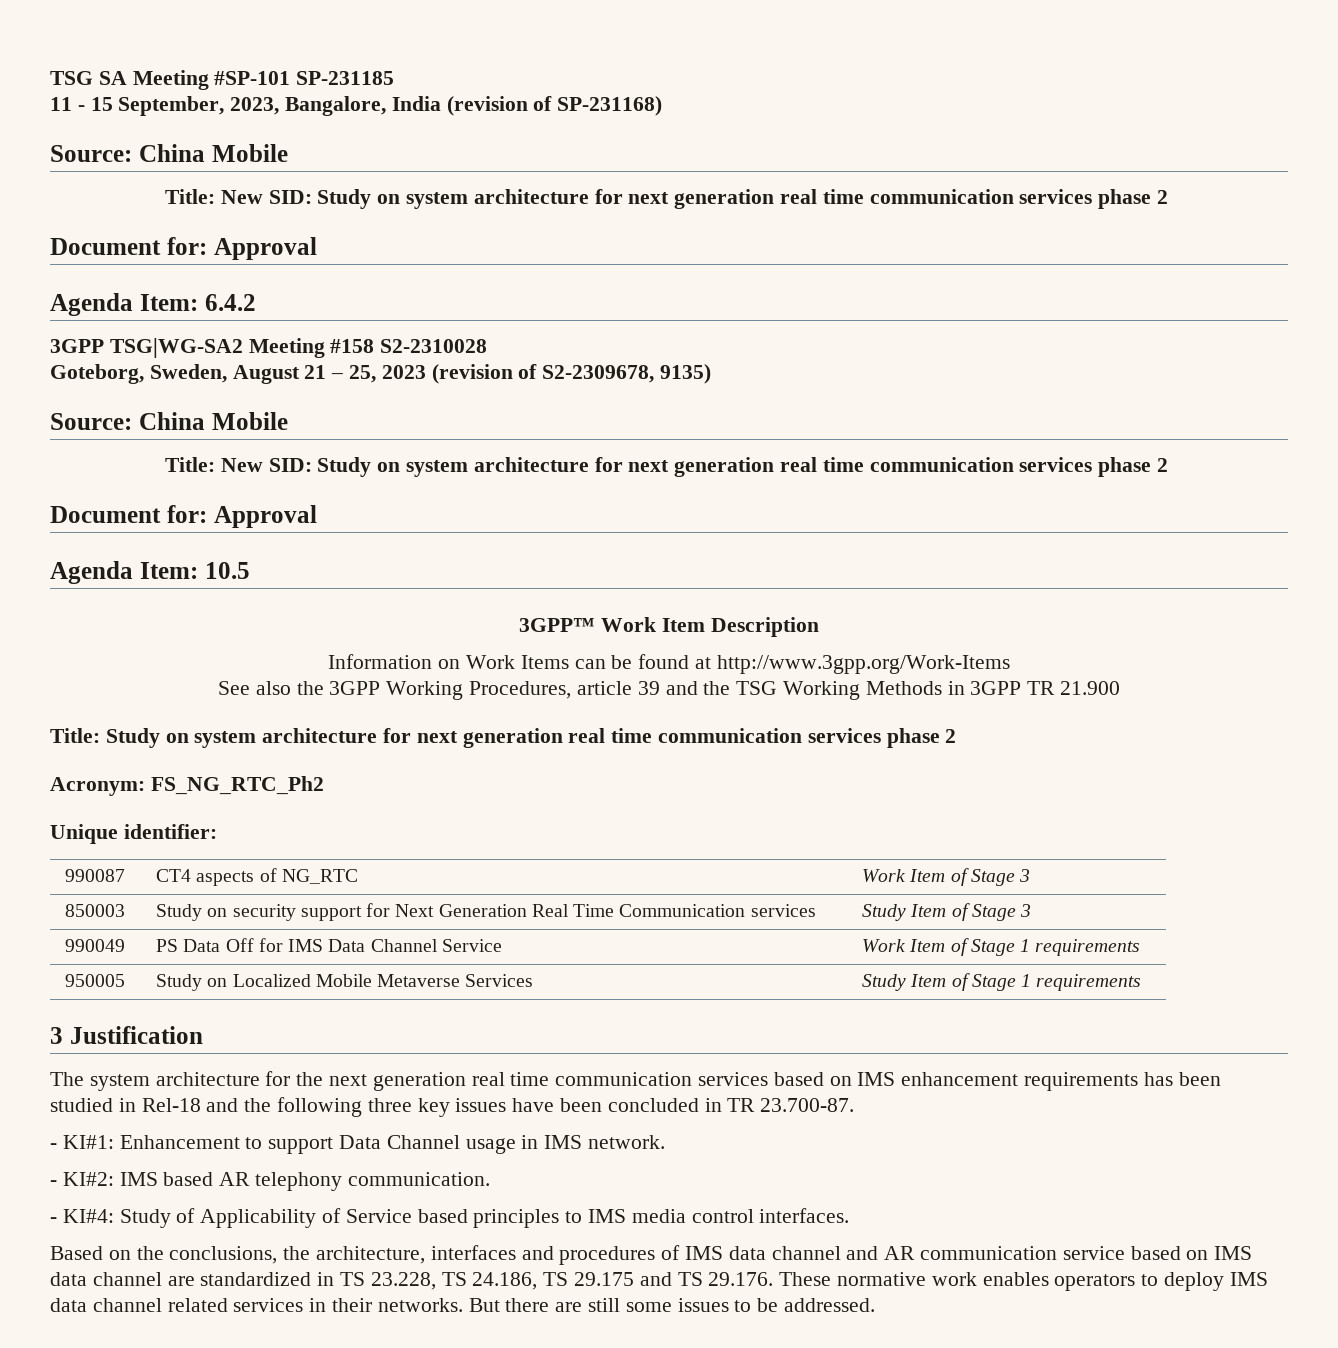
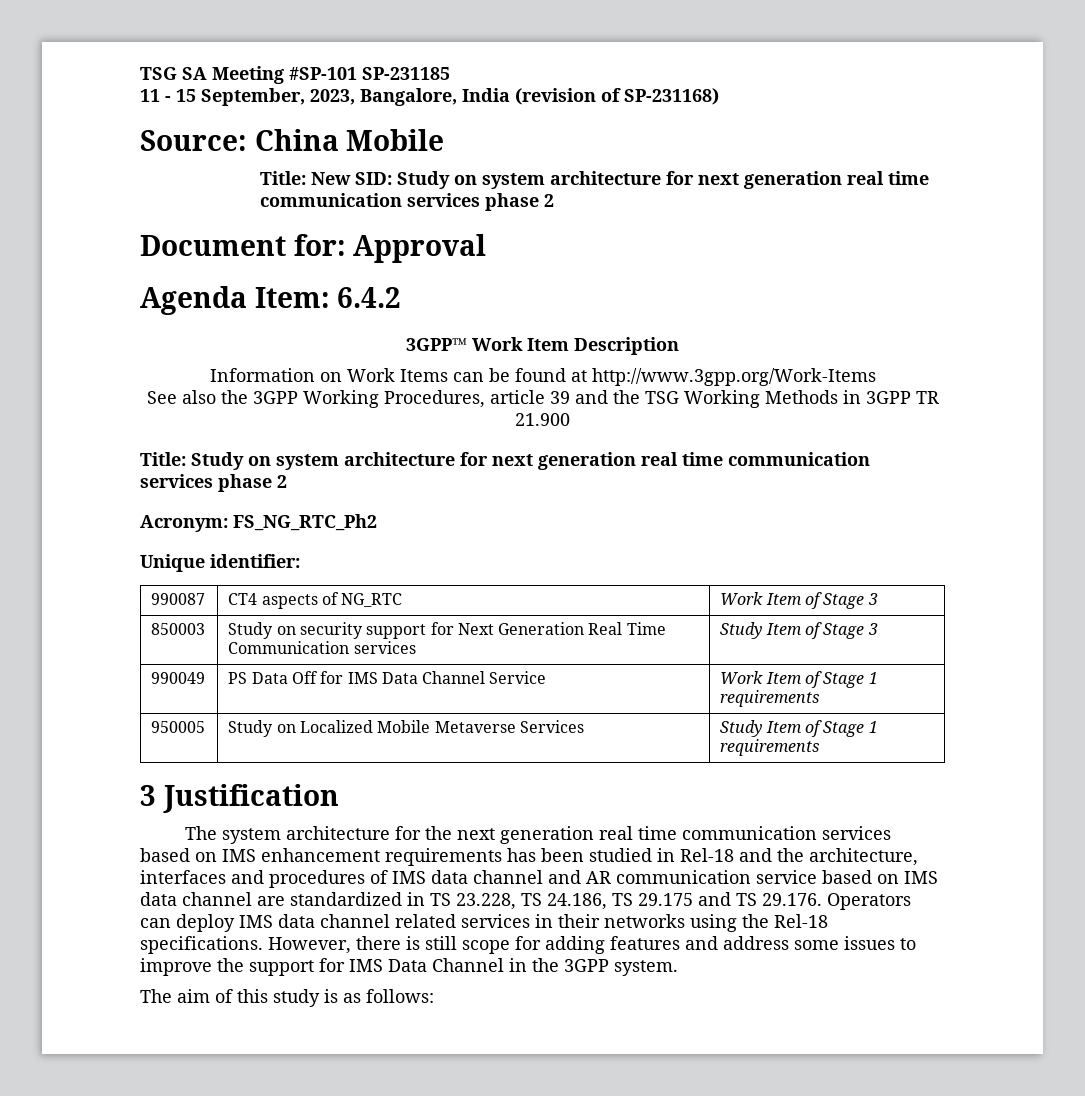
- 3GPP TSG|WG-SA2 Meeting #158 S2-2310028
- Goteborg, Sweden, August 21 – 25, 2023 (revision of S2-2309678, 9135)
- Source: China Mobile
- Title: New SID: Study on system architecture for next generation real time communication services phase 2
- Document for: Approval
- Agenda Item: 10.5
- The system architecture for the next generation real time communication services based on IMS enhancement requirements has been studied in Rel-18 and the following three key issues have been concluded in TR 23.700-87.
- - KI#1: Enhancement to support Data Channel usage in IMS network.
- - KI#2: IMS based AR telephony communication.
- - KI#4: Study of Applicability of Service based principles to IMS media control interfaces.
- Based on the conclusions, the architecture, interfaces and procedures of IMS data channel and AR communication service based on IMS data channel are standardized in TS 23.228, TS 24.186, TS 29.175 and TS 29.176. These normative work enables operators to deploy IMS data channel related services in their networks. But there are still some issues to be addressed.
+ The system architecture for the next generation real time communication services based on IMS enhancement requirements has been studied in Rel-18 and the architecture, interfaces and procedures of IMS data channel and AR communication service based on IMS data channel are standardized in TS 23.228, TS 24.186, TS 29.175 and TS 29.176. Operators can deploy IMS data channel related services in their networks using the Rel-18 specifications. However, there is still scope for adding features and address some issues to improve the support for IMS Data Channel in the 3GPP system.
+ The aim of this study is as follows:

